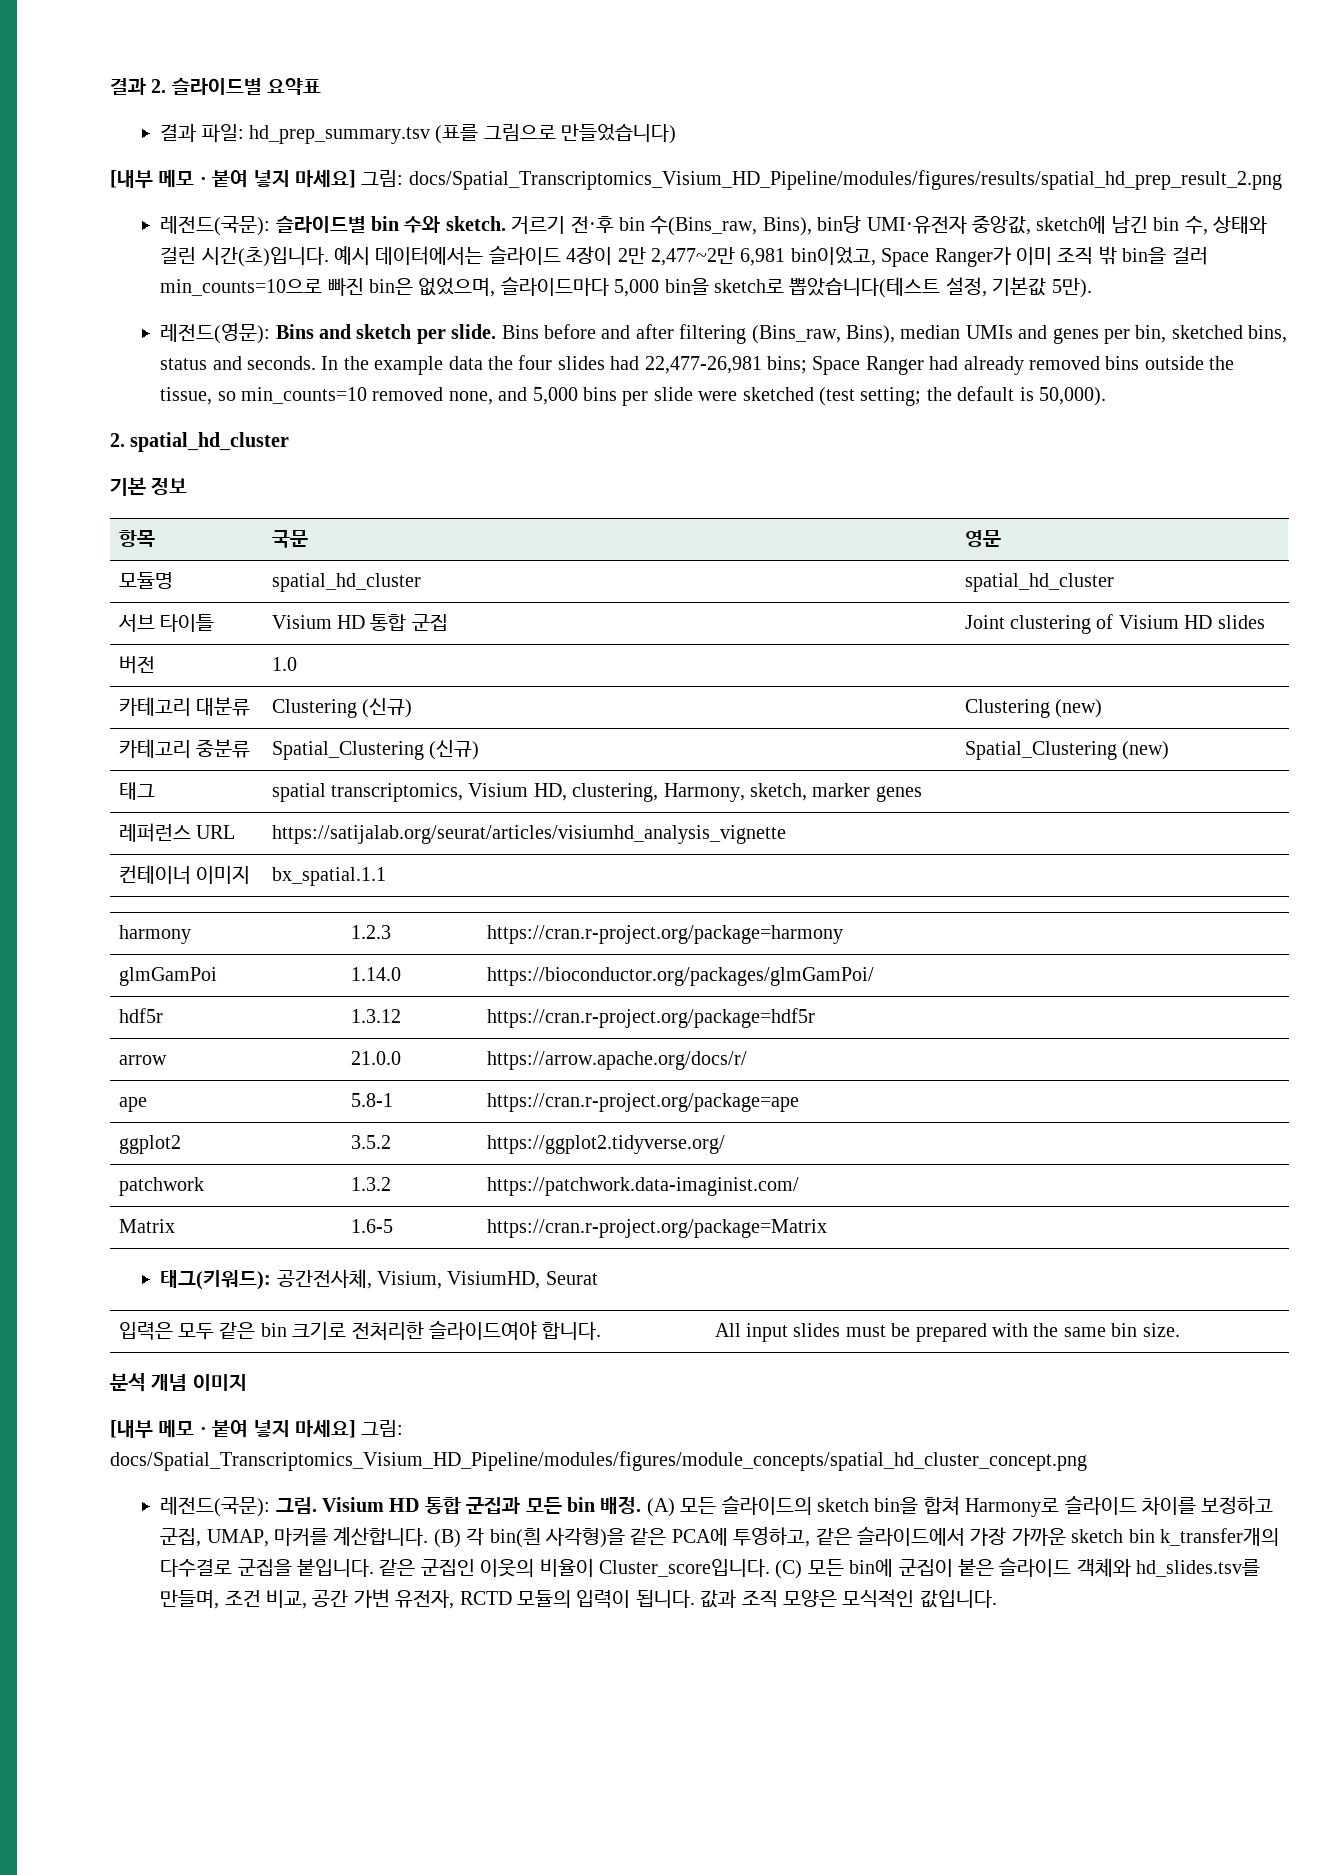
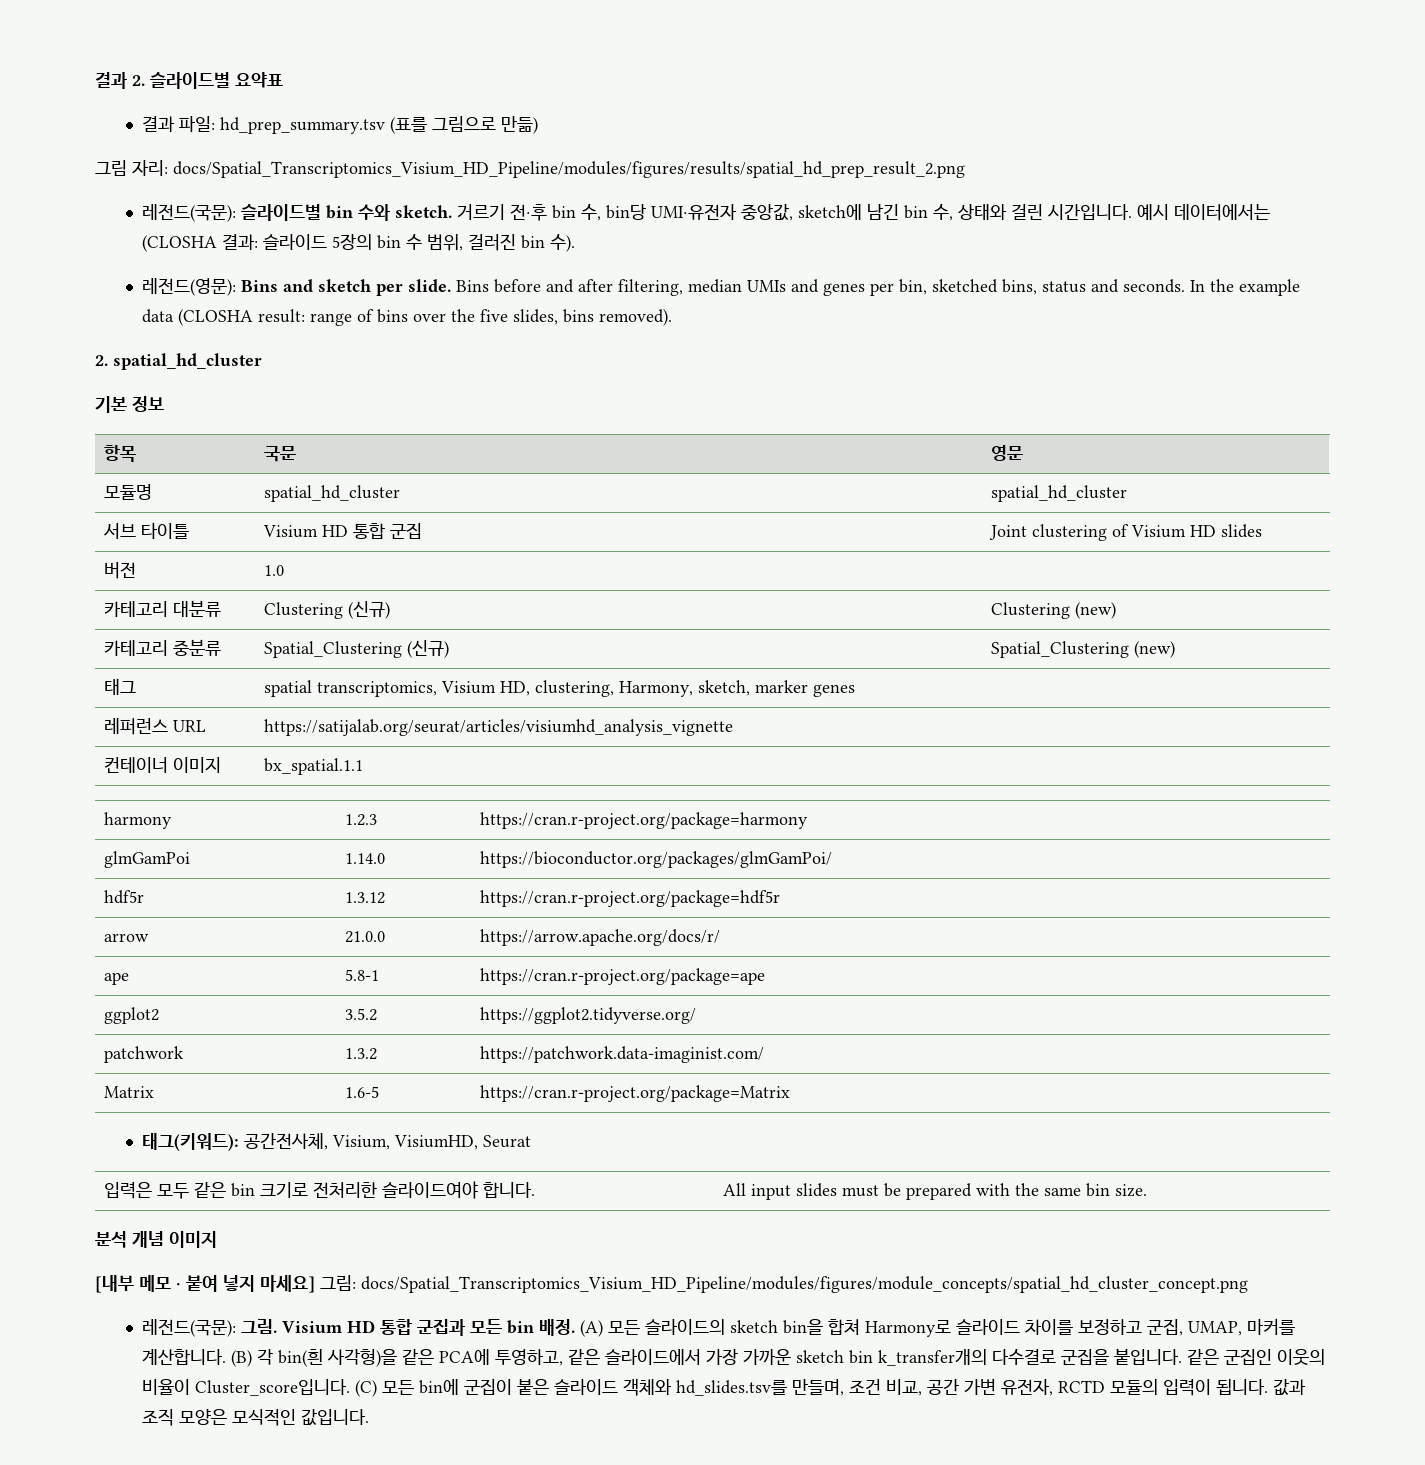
- 결과 파일: hd_prep_summary.tsv (표를 그림으로 만들었습니다)
- [내부 메모 · 붙여 넣지 마세요] 그림: docs/Spatial_Transcriptomics_Visium_HD_Pipeline/modules/figures/results/spatial_hd_prep_result_2.png
+ 결과 파일: hd_prep_summary.tsv (표를 그림으로 만듦)
+ 그림 자리: docs/Spatial_Transcriptomics_Visium_HD_Pipeline/modules/figures/results/spatial_hd_prep_result_2.png
- 거르기 전·후 bin 수(Bins_raw, Bins), bin당 UMI·유전자 중앙값, sketch에 남긴 bin 수, 상태와 걸린 시간(초)입니다.
+ 거르기 전·후 bin 수, bin당 UMI·유전자 중앙값, sketch에 남긴 bin 수, 상태와 걸린 시간입니다.
- 예시 데이터에서는 슬라이드 4장이 2만 2,477~2만 6,981 bin이었고, Space Ranger가 이미 조직 밖 bin을 걸러 min_counts=10으로 빠진 bin은 없었으며, 슬라이드마다 5,000 bin을 sketch로 뽑았습니다(테스트 설정, 기본값 5만).
+ 예시 데이터에서는 (CLOSHA 결과: 슬라이드 5장의 bin 수 범위, 걸러진 bin 수).
- Bins before and after filtering (Bins_raw, Bins), median UMIs and genes per bin, sketched bins, status and seconds.
+ Bins before and after filtering, median UMIs and genes per bin, sketched bins, status and seconds.
- In the example data the four slides had 22,477-26,981 bins; Space Ranger had already removed bins outside the tissue, so min_counts=10 removed none, and 5,000 bins per slide were sketched (test setting; the default is 50,000).
+ In the example data (CLOSHA result: range of bins over the five slides, bins removed).

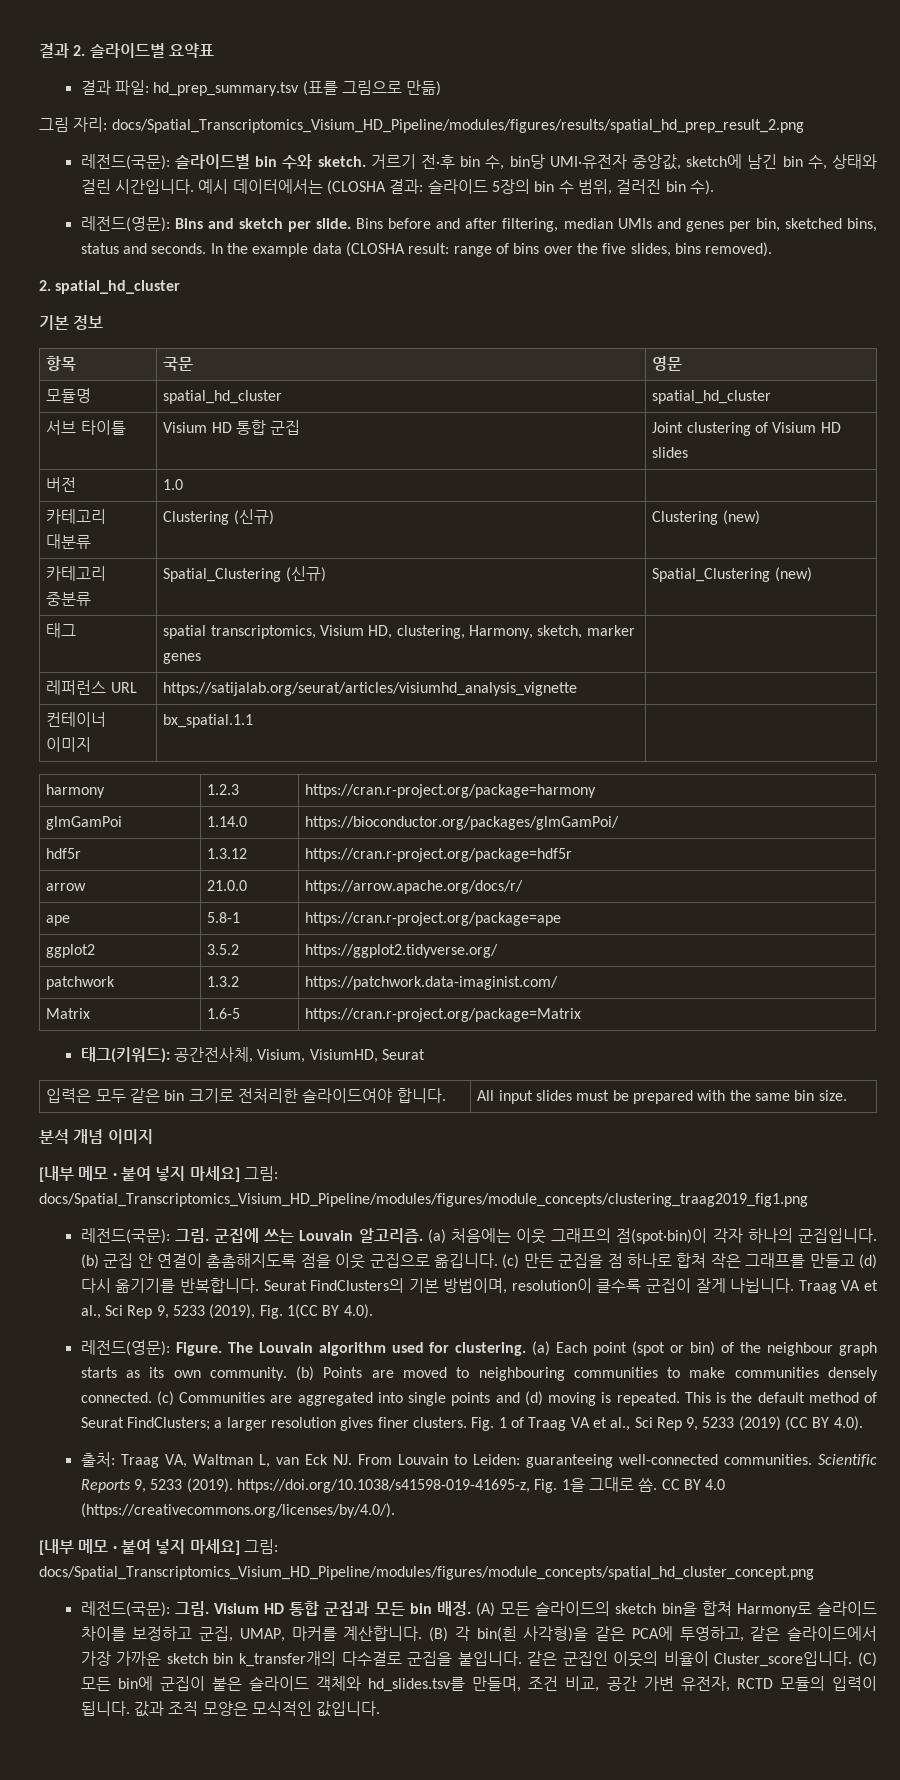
+ [내부 메모 · 붙여 넣지 마세요] 그림: docs/Spatial_Transcriptomics_Visium_HD_Pipeline/modules/figures/module_concepts/clustering_traag2019_fig1.png
+ 레전드(국문): 그림. 군집에 쓰는 Louvain 알고리즘. (a) 처음에는 이웃 그래프의 점(spot·bin)이 각자 하나의 군집입니다. (b) 군집 안 연결이 촘촘해지도록 점을 이웃 군집으로 옮깁니다. (c) 만든 군집을 점 하나로 합쳐 작은 그래프를 만들고 (d) 다시 옮기기를 반복합니다. Seurat FindClusters의 기본 방법이며, resolution이 클수록 군집이 잘게 나뉩니다. Traag VA et al., Sci Rep 9, 5233 (2019), Fig. 1(CC BY 4.0).
+ 레전드(영문): Figure. The Louvain algorithm used for clustering. (a) Each point (spot or bin) of the neighbour graph starts as its own community. (b) Points are moved to neighbouring communities to make communities densely connected. (c) Communities are aggregated into single points and (d) moving is repeated. This is the default method of Seurat FindClusters; a larger resolution gives finer clusters. Fig. 1 of Traag VA et al., Sci Rep 9, 5233 (2019) (CC BY 4.0).
+ 출처: Traag VA, Waltman L, van Eck NJ. From Louvain to Leiden: guaranteeing well-connected communities. Scientific Reports 9, 5233 (2019). https://doi.org/10.1038/s41598-019-41695-z, Fig. 1을 그대로 씀. CC BY 4.0 (https://creativecommons.org/licenses/by/4.0/).

